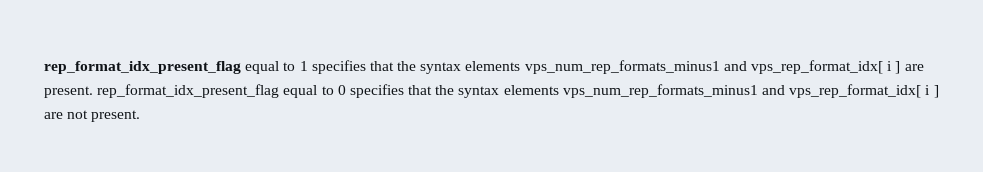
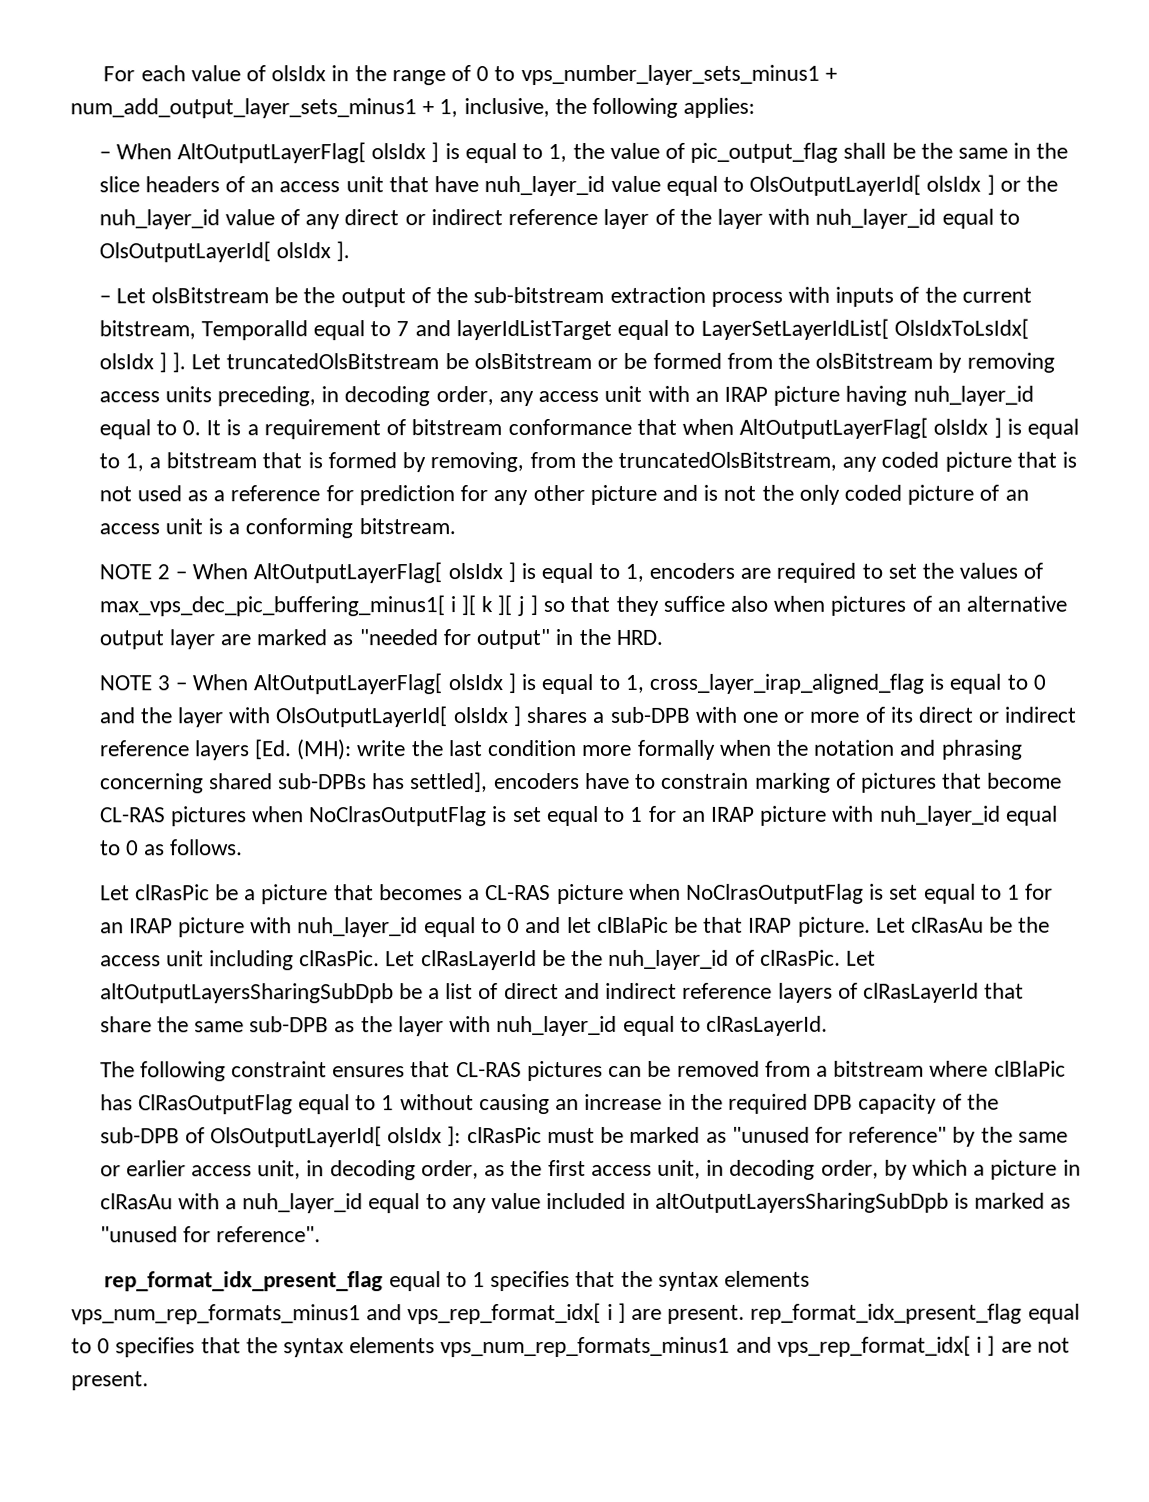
+ For each value of olsIdx in the range of 0 to vps_number_layer_sets_minus1 + num_add_output_layer_sets_minus1 + 1, inclusive, the following applies:
+ – When AltOutputLayerFlag[ olsIdx ] is equal to 1, the value of pic_output_flag shall be the same in the slice headers of an access unit that have nuh_layer_id value equal to OlsOutputLayerId[ olsIdx ] or the nuh_layer_id value of any direct or indirect reference layer of the layer with nuh_layer_id equal to OlsOutputLayerId[ olsIdx ].
+ – Let olsBitstream be the output of the sub-bitstream extraction process with inputs of the current bitstream, TemporalId equal to 7 and layerIdListTarget equal to LayerSetLayerIdList[ OlsIdxToLsIdx[ olsIdx ] ]. Let truncatedOlsBitstream be olsBitstream or be formed from the olsBitstream by removing access units preceding, in decoding order, any access unit with an IRAP picture having nuh_layer_id equal to 0. It is a requirement of bitstream conformance that when AltOutputLayerFlag[ olsIdx ] is equal to 1, a bitstream that is formed by removing, from the truncatedOlsBitstream, any coded picture that is not used as a reference for prediction for any other picture and is not the only coded picture of an access unit is a conforming bitstream.
+ NOTE 2 – When AltOutputLayerFlag[ olsIdx ] is equal to 1, encoders are required to set the values of max_vps_dec_pic_buffering_minus1[ i ][ k ][ j ] so that they suffice also when pictures of an alternative output layer are marked as "needed for output" in the HRD.
+ NOTE 3 – When AltOutputLayerFlag[ olsIdx ] is equal to 1, cross_layer_irap_aligned_flag is equal to 0 and the layer with OlsOutputLayerId[ olsIdx ] shares a sub-DPB with one or more of its direct or indirect reference layers [Ed. (MH): write the last condition more formally when the notation and phrasing concerning shared sub-DPBs has settled], encoders have to constrain marking of pictures that become CL-RAS pictures when NoClrasOutputFlag is set equal to 1 for an IRAP picture with nuh_layer_id equal to 0 as follows.
+ Let clRasPic be a picture that becomes a CL-RAS picture when NoClrasOutputFlag is set equal to 1 for an IRAP picture with nuh_layer_id equal to 0 and let clBlaPic be that IRAP picture. Let clRasAu be the access unit including clRasPic. Let clRasLayerId be the nuh_layer_id of clRasPic. Let altOutputLayersSharingSubDpb be a list of direct and indirect reference layers of clRasLayerId that share the same sub-DPB as the layer with nuh_layer_id equal to clRasLayerId.
+ The following constraint ensures that CL-RAS pictures can be removed from a bitstream where clBlaPic has ClRasOutputFlag equal to 1 without causing an increase in the required DPB capacity of the sub-DPB of OlsOutputLayerId[ olsIdx ]: clRasPic must be marked as "unused for reference" by the same or earlier access unit, in decoding order, as the first access unit, in decoding order, by which a picture in clRasAu with a nuh_layer_id equal to any value included in altOutputLayersSharingSubDpb is marked as "unused for reference".

